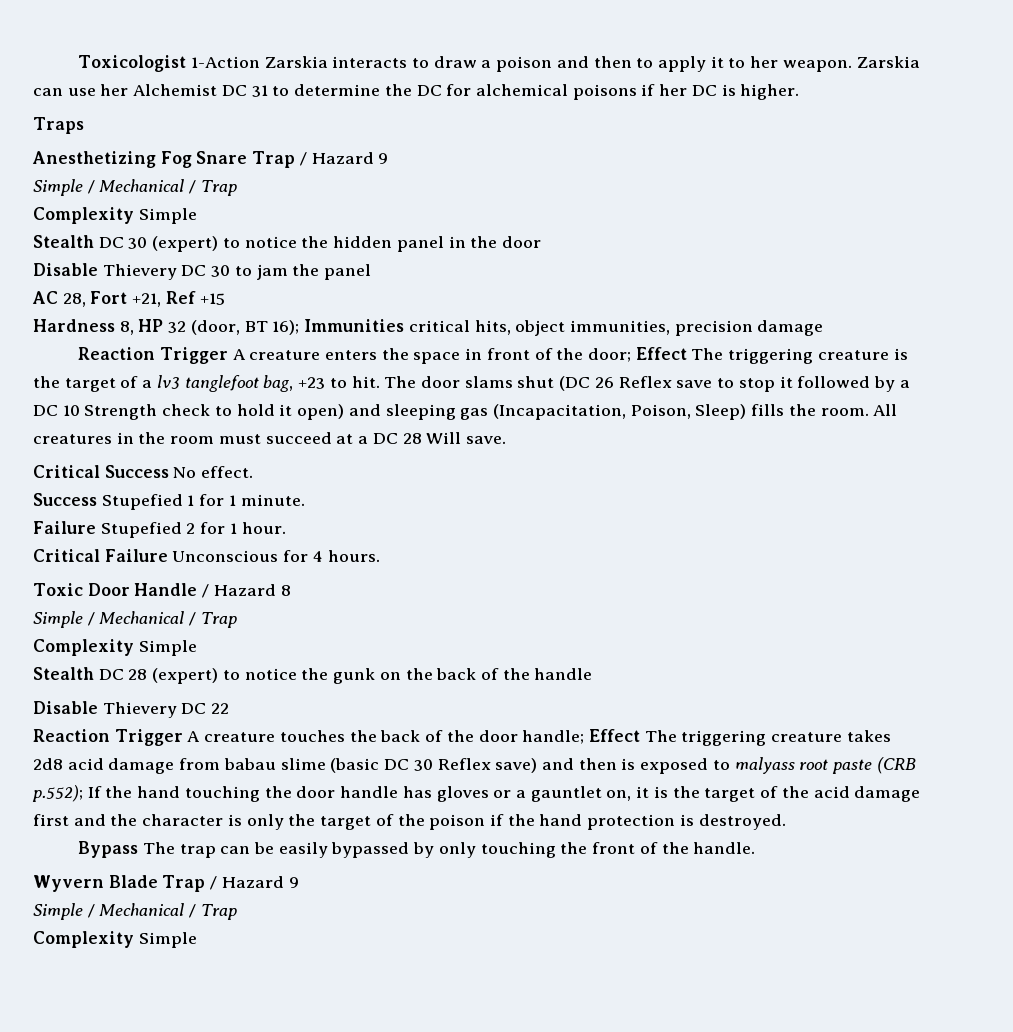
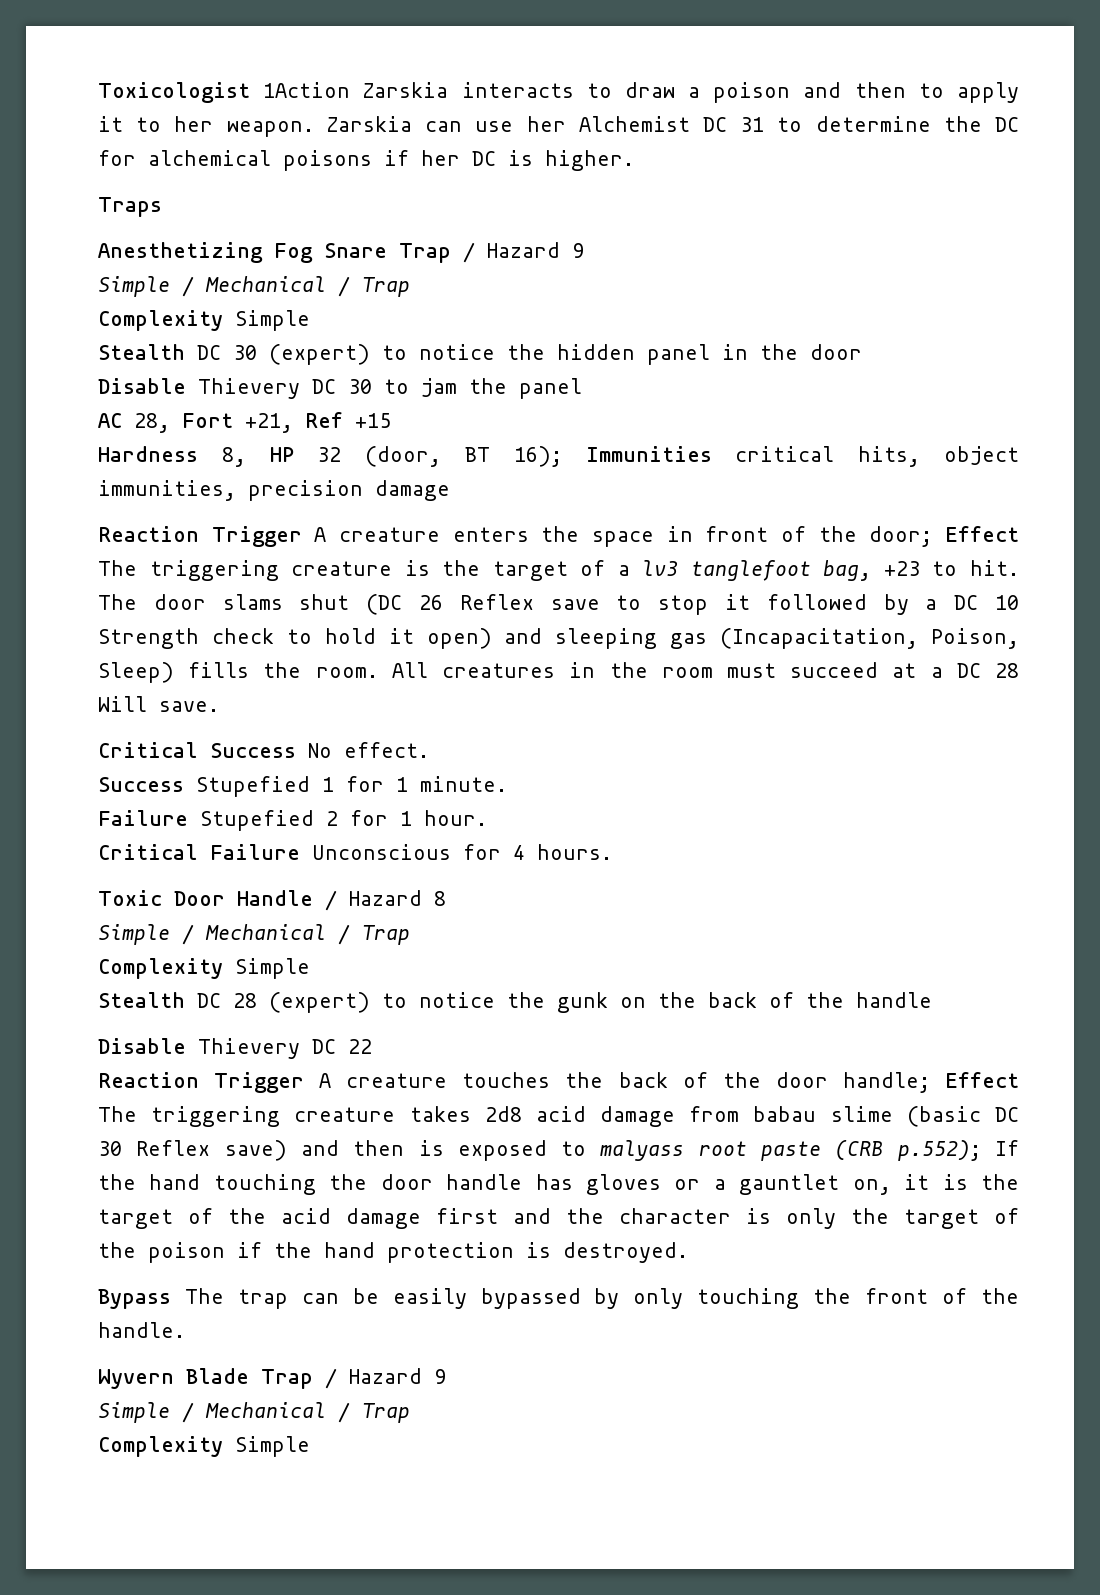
- Toxicologist 1-Action Zarskia interacts to draw a poison and then to apply it to her weapon.
+ Toxicologist 1Action Zarskia interacts to draw a poison and then to apply it to her weapon.

